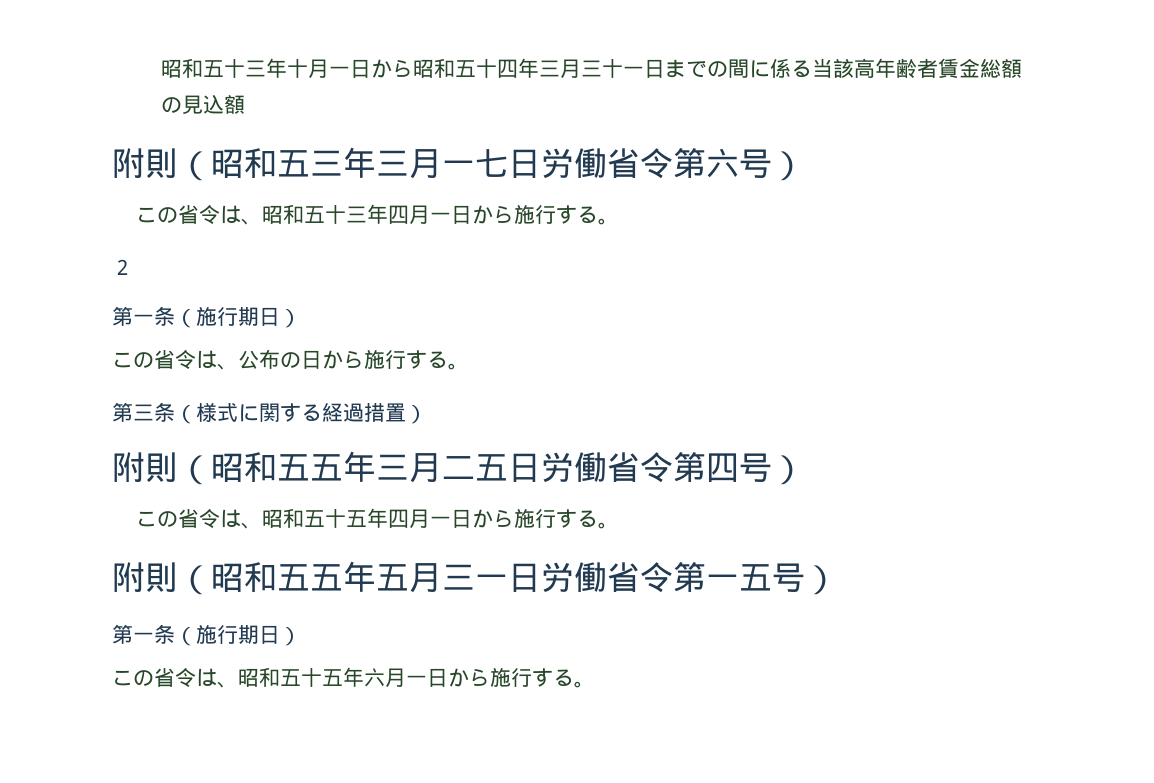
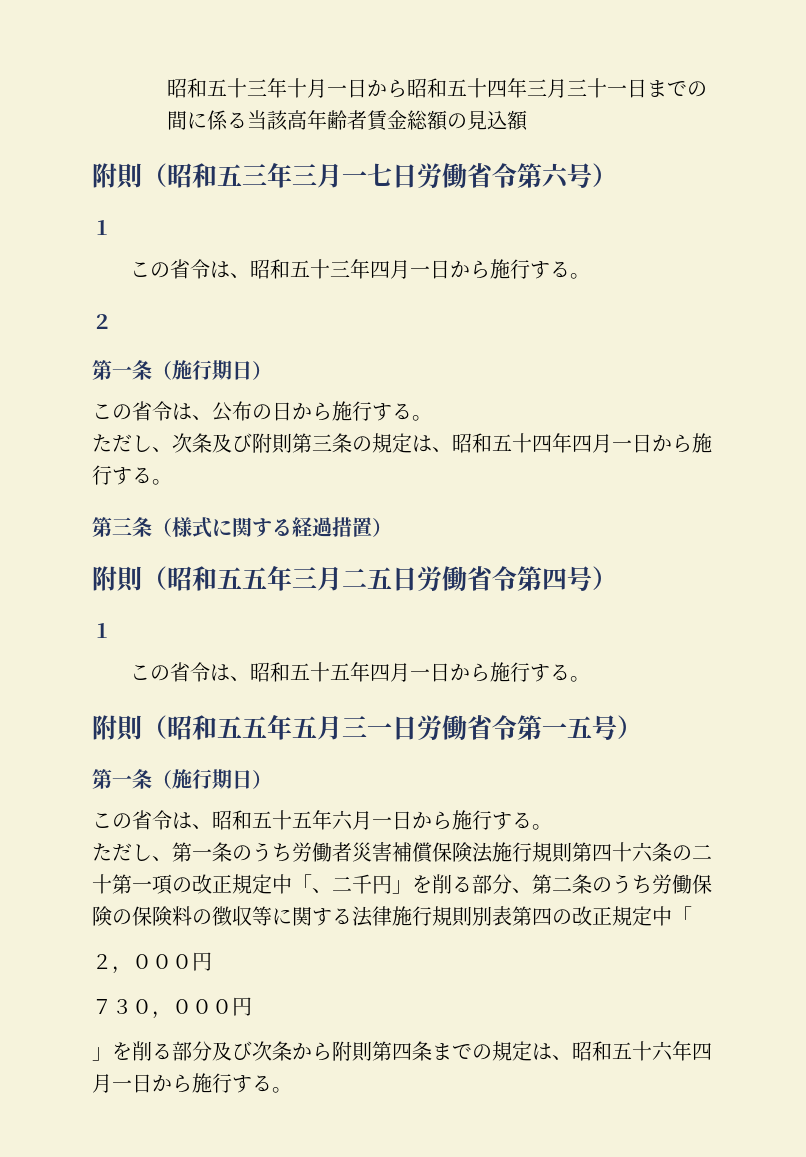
  附則（昭和五三年三月一七日労働省令第六号）
+ １
+ ただし、次条及び附則第三条の規定は、昭和五十四年四月一日から施行する。
  附則（昭和五五年三月二五日労働省令第四号）
+ １
+ ただし、第一条のうち労働者災害補償保険法施行規則第四十六条の二十第一項の改正規定中「、二千円」を削る部分、第二条のうち労働保険の保険料の徴収等に関する法律施行規則別表第四の改正規定中「
+ ２，０００円
+ ７３０，０００円
+ 」を削る部分及び次条から附則第四条までの規定は、昭和五十六年四月一日から施行する。

